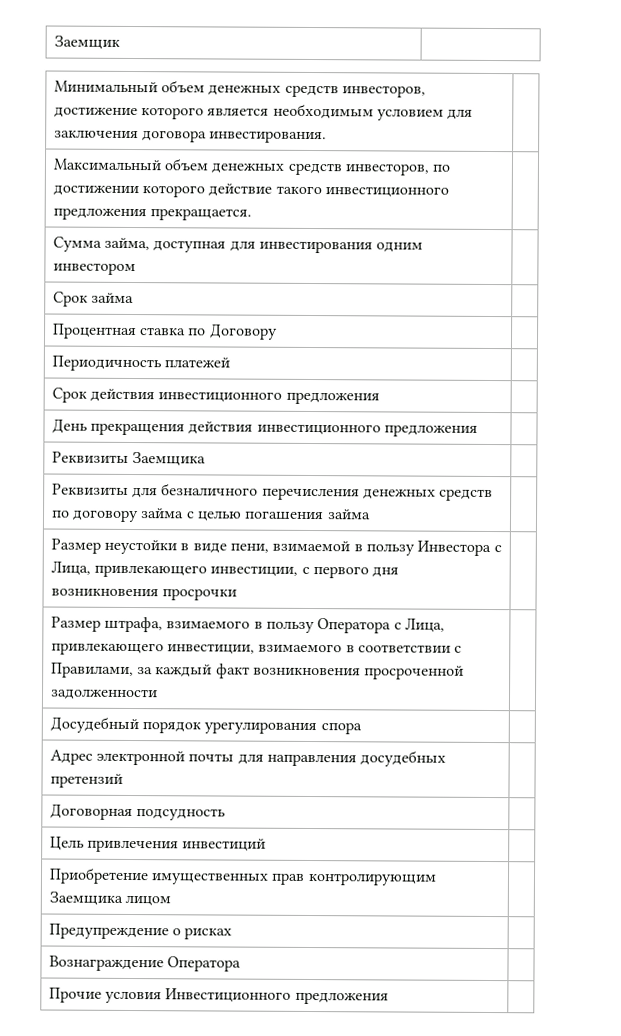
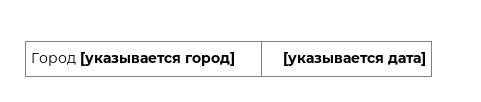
- Заемщик |
- Минимальный объем денежных средств инвесторов, достижение которого является необходимым условием для заключения договора инвестирования. |
- Максимальный объем денежных средств инвесторов, по достижении которого действие такого инвестиционного предложения прекращается. |
- Сумма займа, доступная для инвестирования одним инвестором |
- Срок займа |
- Процентная ставка по Договору |
- Периодичность платежей |
- Срок действия инвестиционного предложения |
- День прекращения действия инвестиционного предложения |
- Реквизиты Заемщика |
- Реквизиты для безналичного перечисления денежных средств по договору займа с целью погашения займа |
- Размер неустойки в виде пени, взимаемой в пользу Инвестора с Лица, привлекающего инвестиции, с первого дня возникновения просрочки |
- Размер штрафа, взимаемого в пользу Оператора с Лица, привлекающего инвестиции, взимаемого в соответствии с Правилами, за каждый факт возникновения просроченной задолженности |
- Досудебный порядок урегулирования спора |
- Адрес электронной почты для направления досудебных претензий |
- Договорная подсудность |
- Цель привлечения инвестиций |
- Приобретение имущественных прав контролирующим Заемщика лицом |
- Предупреждение о рисках |
- Вознаграждение Оператора |
- Прочие условия Инвестиционного предложения |
+ Город [указывается город] | [указывается дата]

